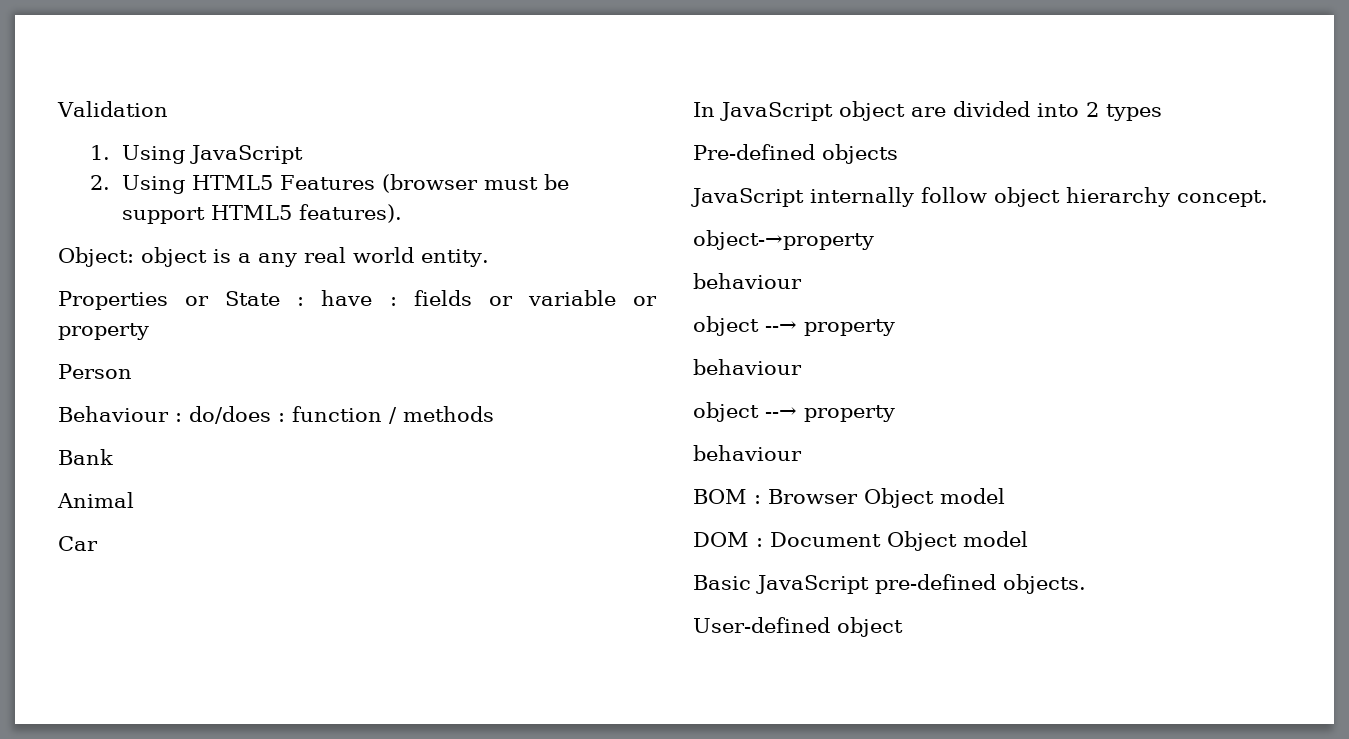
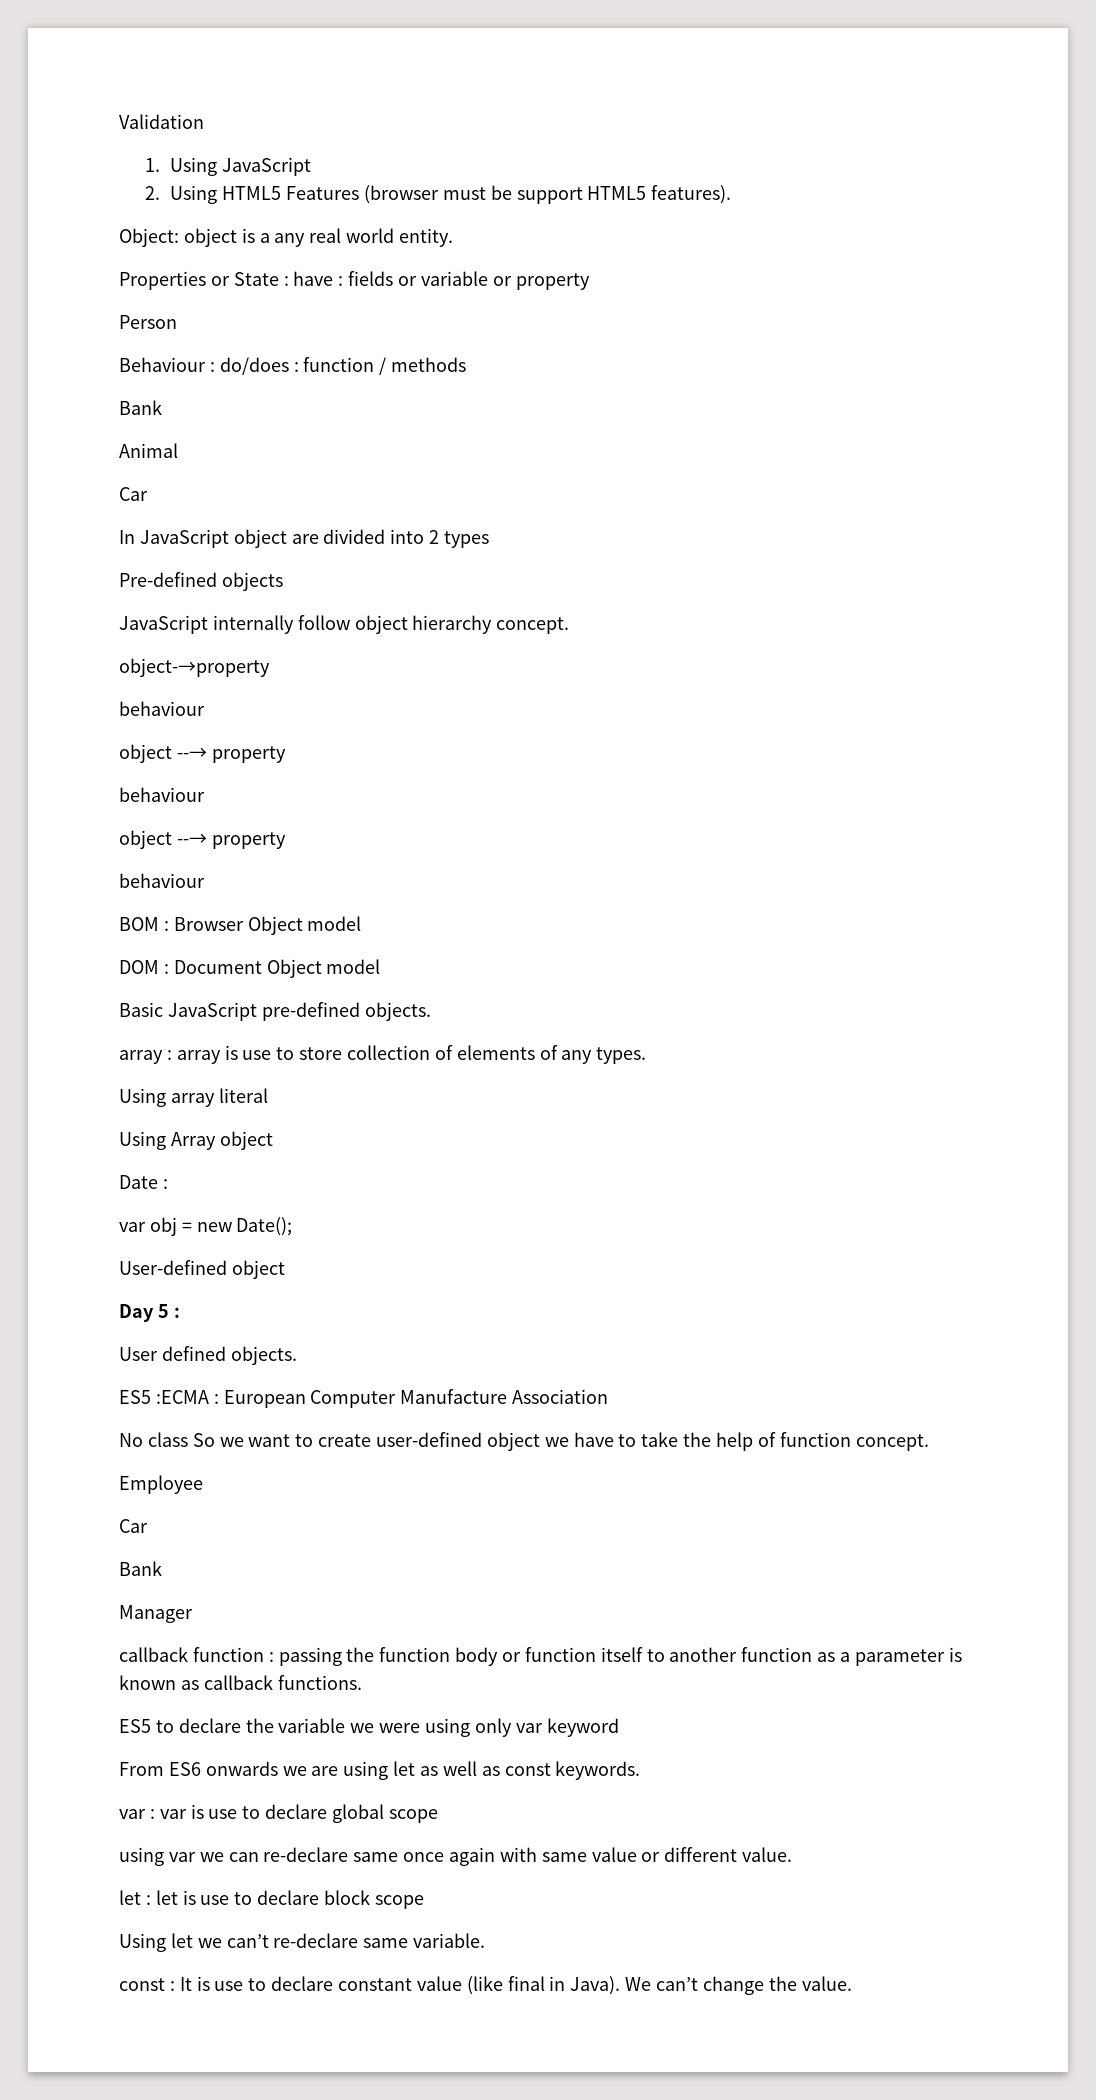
+ array : array is use to store collection of elements of any types.
+ Using array literal
+ Using Array object
+ Date :
+ var obj = new Date();
  User-defined object
+ Day 5 :
+ User defined objects.
+ ES5 :ECMA : European Computer Manufacture Association
+ No class So we want to create user-defined object we have to take the help of function concept.
+ Employee
+ Car
+ Bank
+ Manager
+ callback function : passing the function body or function itself to another function as a parameter is known as callback functions.
+ ES5 to declare the variable we were using only var keyword
+ From ES6 onwards we are using let as well as const keywords.
+ var : var is use to declare global scope
+ using var we can re-declare same once again with same value or different value.
+ let : let is use to declare block scope
+ Using let we can’t re-declare same variable.
+ const : It is use to declare constant value (like final in Java). We can’t change the value.

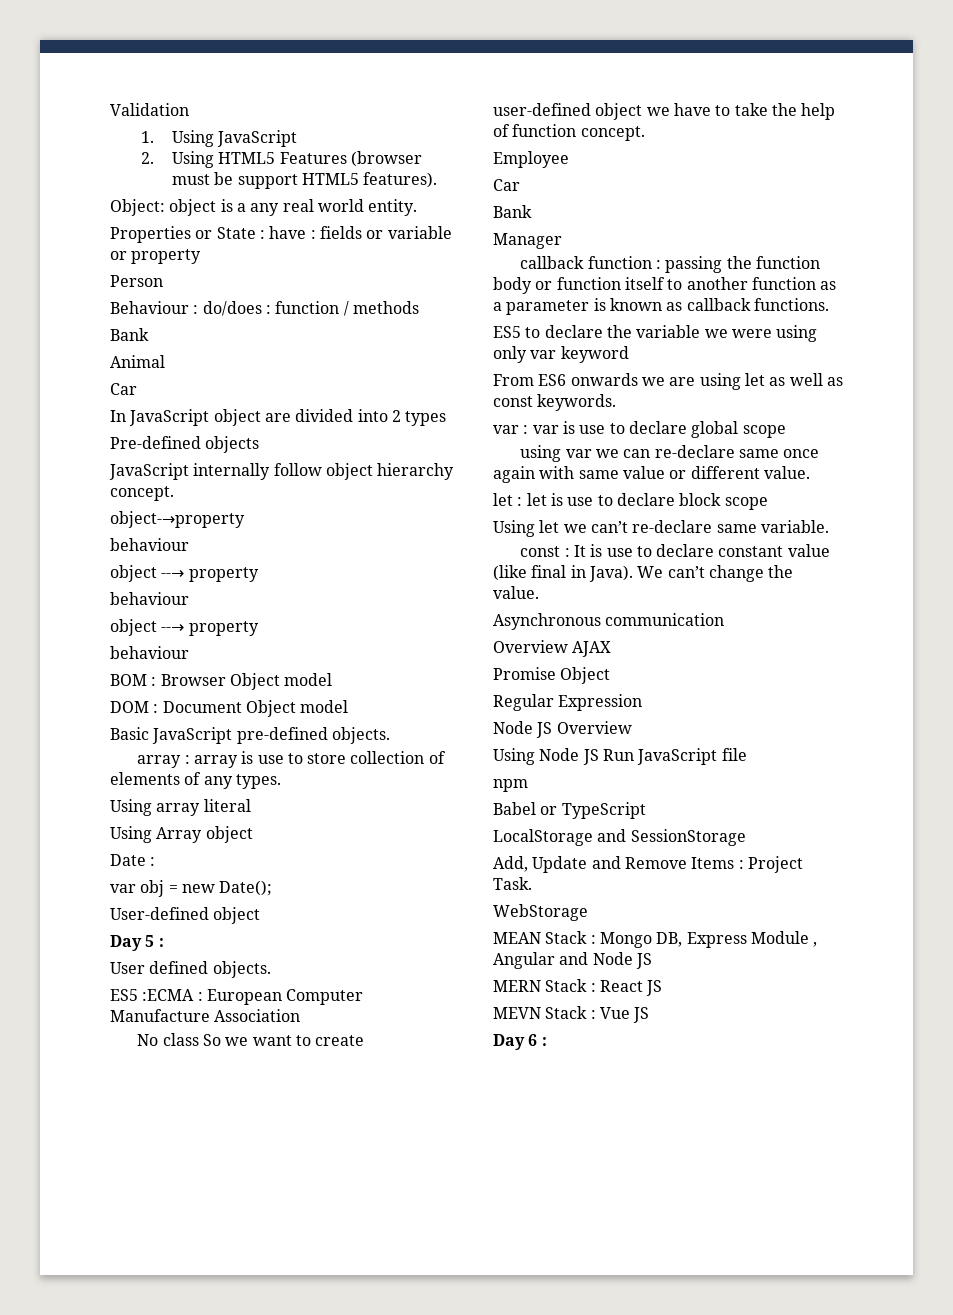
+ Asynchronous communication
+ Overview AJAX
+ Promise Object
+ Regular Expression
+ Node JS Overview
+ Using Node JS Run JavaScript file
+ npm
+ Babel or TypeScript
+ LocalStorage and SessionStorage
+ Add, Update and Remove Items : Project Task.
+ WebStorage
+ MEAN Stack : Mongo DB, Express Module , Angular and Node JS
+ MERN Stack : React JS
+ MEVN Stack : Vue JS
+ Day 6 :

